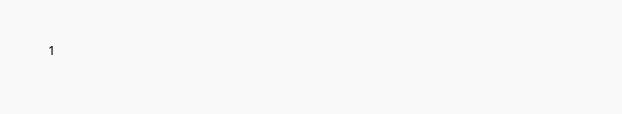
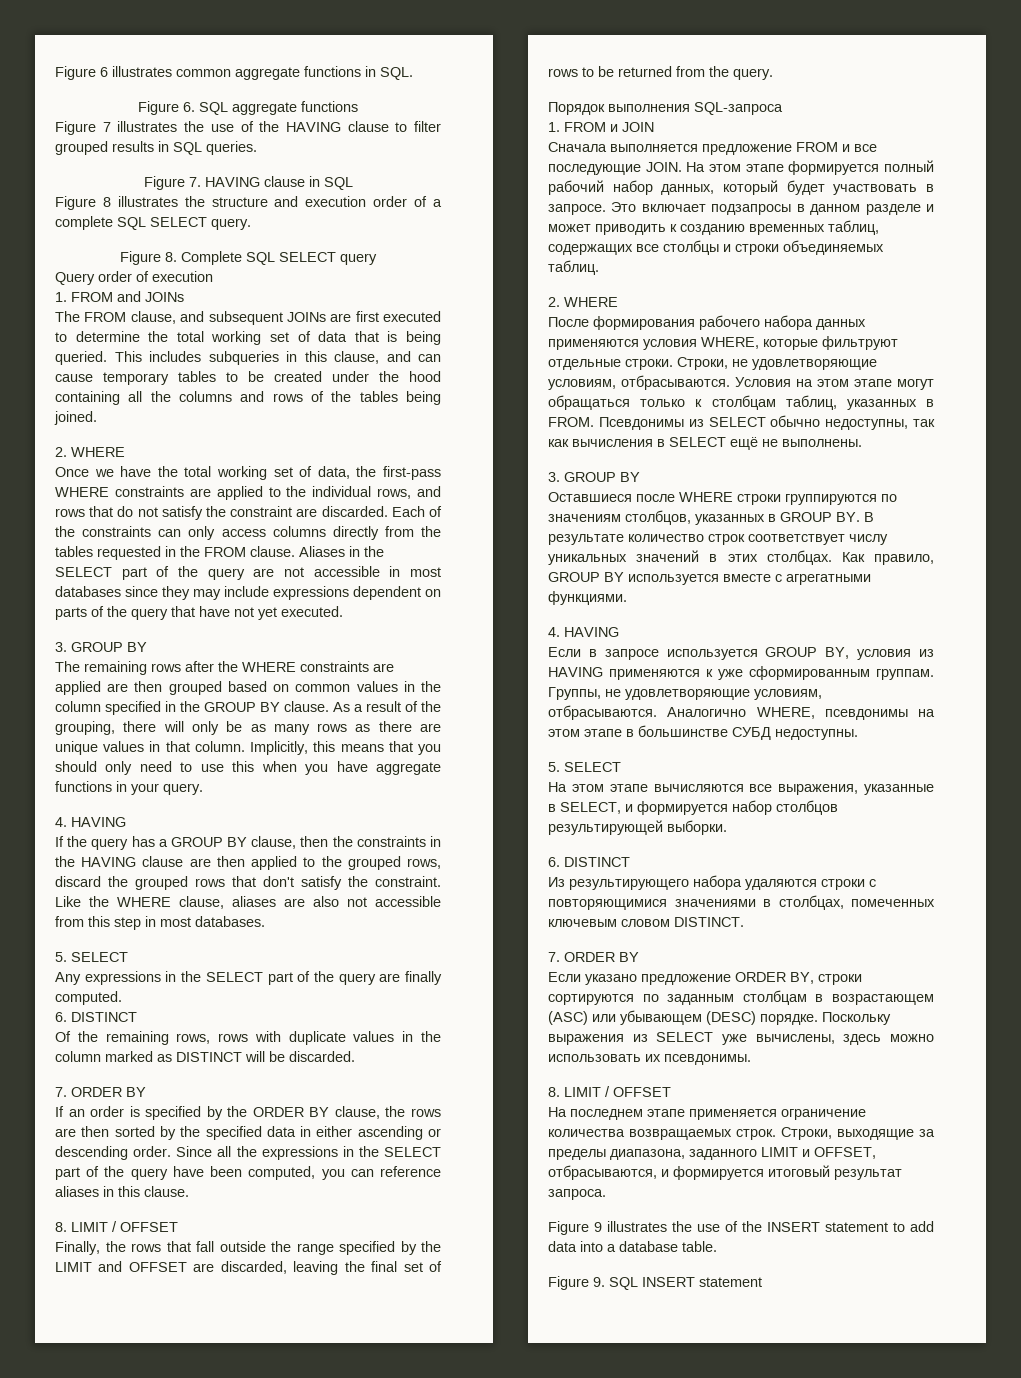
- 1
+ Figure 6 illustrates common aggregate functions in SQL.
+ Figure 6. SQL aggregate functions
+ Figure 7 illustrates the use of the HAVING clause to filter grouped results in SQL queries.
+ Figure 7. HAVING clause in SQL
+ Figure 8 illustrates the structure and execution order of a complete SQL SELECT query.
+ Figure 8. Complete SQL SELECT query
+ Query order of execution
+ 1. FROM and JOINs
+ The FROM clause, and subsequent JOINs are first executed to determine the total working set of data that is being queried. This includes subqueries in this clause, and can cause temporary tables to be created under the hood containing all the columns and rows of the tables being joined.
+ 2. WHERE
+ Once we have the total working set of data, the first-pass WHERE constraints are applied to the individual rows, and rows that do not satisfy the constraint are discarded. Each of the constraints can only access columns directly from the tables requested in the FROM clause. Aliases in the SELECT part of the query are not accessible in most databases since they may include expressions dependent on parts of the query that have not yet executed.
+ 3. GROUP BY
+ The remaining rows after the WHERE constraints are applied are then grouped based on common values in the column specified in the GROUP BY clause. As a result of the grouping, there will only be as many rows as there are unique values in that column. Implicitly, this means that you should only need to use this when you have aggregate functions in your query.
+ 4. HAVING
+ If the query has a GROUP BY clause, then the constraints in the HAVING clause are then applied to the grouped rows, discard the grouped rows that don't satisfy the constraint. Like the WHERE clause, aliases are also not accessible from this step in most databases.
+ 5. SELECT
+ Any expressions in the SELECT part of the query are finally computed.
+ 6. DISTINCT
+ Of the remaining rows, rows with duplicate values in the column marked as DISTINCT will be discarded.
+ 7. ORDER BY
+ If an order is specified by the ORDER BY clause, the rows are then sorted by the specified data in either ascending or descending order. Since all the expressions in the SELECT part of the query have been computed, you can reference aliases in this clause.
+ 8. LIMIT / OFFSET
+ Finally, the rows that fall outside the range specified by the LIMIT and OFFSET are discarded, leaving the final set of rows to be returned from the query.
+ Порядок выполнения SQL-запроса
+ 1. FROM и JOIN
+ Сначала выполняется предложение FROM и все последующие JOIN. На этом этапе формируется полный рабочий набор данных, который будет участвовать в запросе. Это включает подзапросы в данном разделе и может приводить к созданию временных таблиц, содержащих все столбцы и строки объединяемых таблиц.
+ 2. WHERE
+ После формирования рабочего набора данных применяются условия WHERE, которые фильтруют отдельные строки. Строки, не удовлетворяющие условиям, отбрасываются. Условия на этом этапе могут обращаться только к столбцам таблиц, указанных в FROM. Псевдонимы из SELECT обычно недоступны, так как вычисления в SELECT ещё не выполнены.
+ 3. GROUP BY
+ Оставшиеся после WHERE строки группируются по значениям столбцов, указанных в GROUP BY. В результате количество строк соответствует числу уникальных значений в этих столбцах. Как правило, GROUP BY используется вместе с агрегатными функциями.
+ 4. HAVING
+ Если в запросе используется GROUP BY, условия из HAVING применяются к уже сформированным группам. Группы, не удовлетворяющие условиям, отбрасываются. Аналогично WHERE, псевдонимы на этом этапе в большинстве СУБД недоступны.
+ 5. SELECT
+ На этом этапе вычисляются все выражения, указанные в SELECT, и формируется набор столбцов результирующей выборки.
+ 6. DISTINCT
+ Из результирующего набора удаляются строки с повторяющимися значениями в столбцах, помеченных ключевым словом DISTINCT.
+ 7. ORDER BY
+ Если указано предложение ORDER BY, строки сортируются по заданным столбцам в возрастающем (ASC) или убывающем (DESC) порядке. Поскольку выражения из SELECT уже вычислены, здесь можно использовать их псевдонимы.
+ 8. LIMIT / OFFSET
+ На последнем этапе применяется ограничение количества возвращаемых строк. Строки, выходящие за пределы диапазона, заданного LIMIT и OFFSET, отбрасываются, и формируется итоговый результат запроса.
+ Figure 9 illustrates the use of the INSERT statement to add data into a database table.
+ Figure 9. SQL INSERT statement

